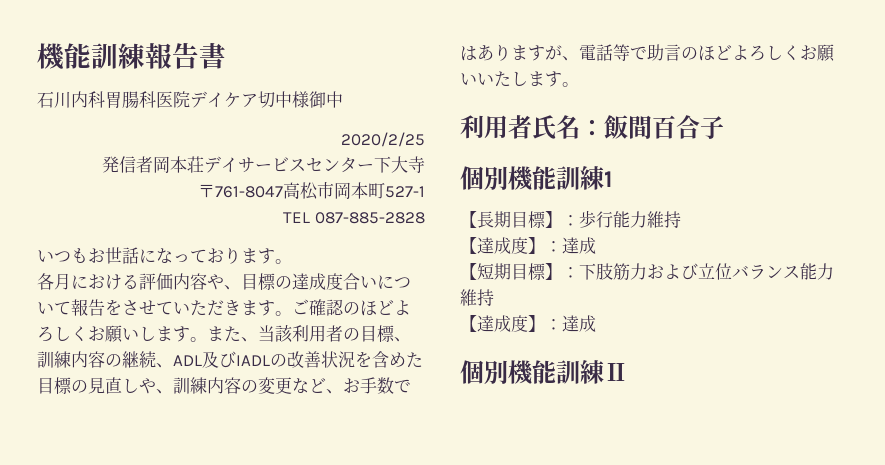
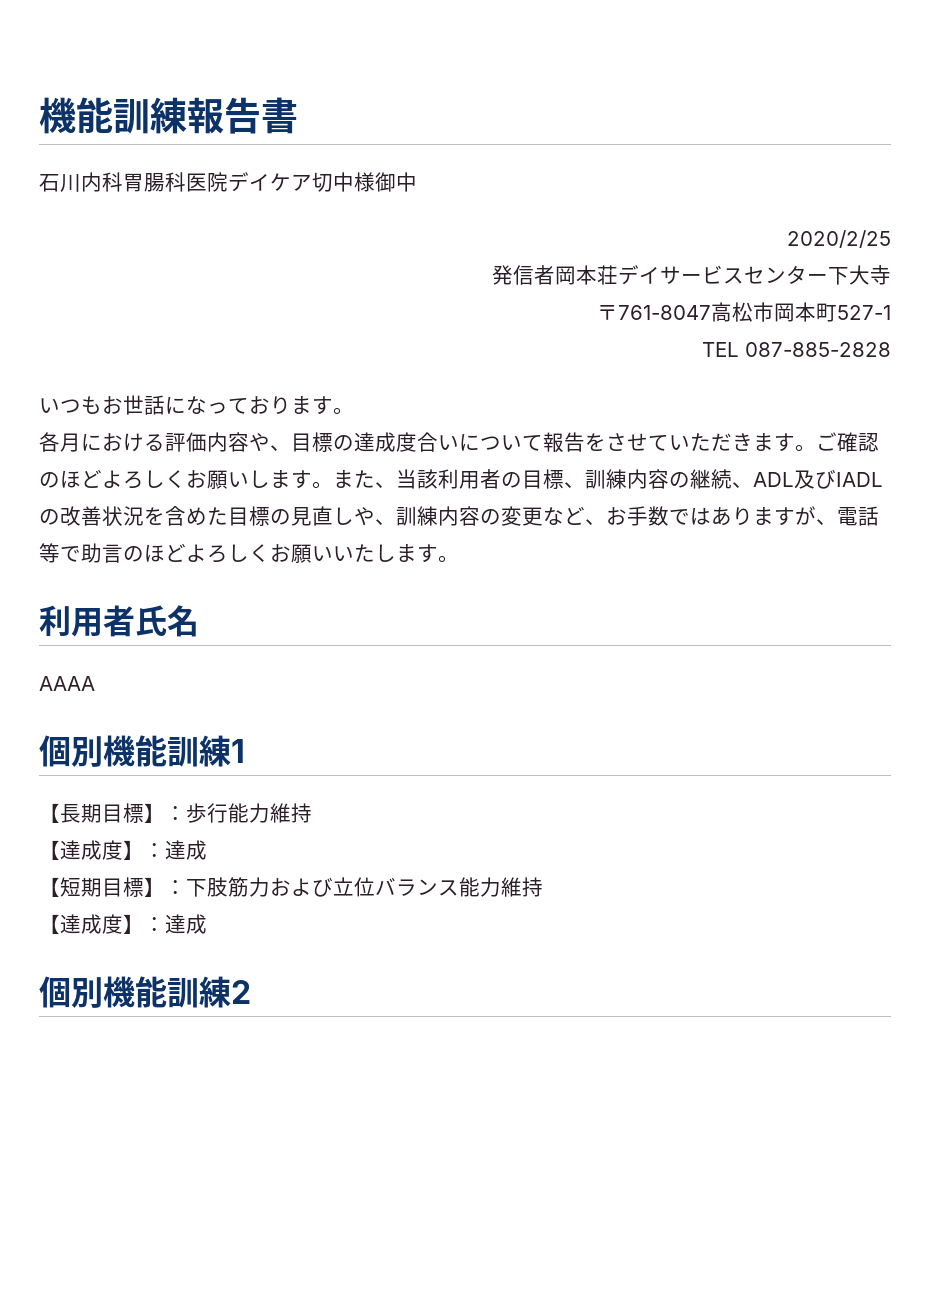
- 利用者氏名：飯間百合子
+ 利用者氏名
+ AAAA
- 個別機能訓練Ⅱ
+ 個別機能訓練2

